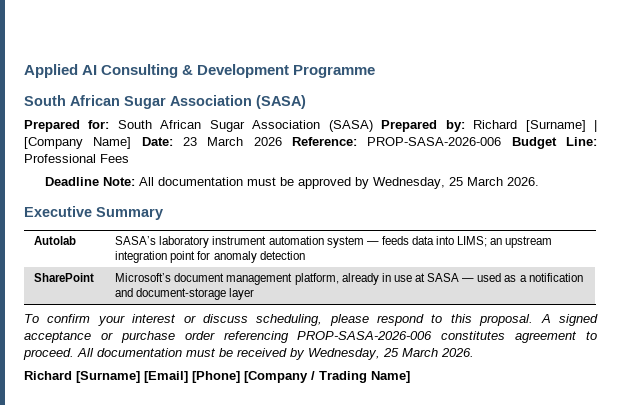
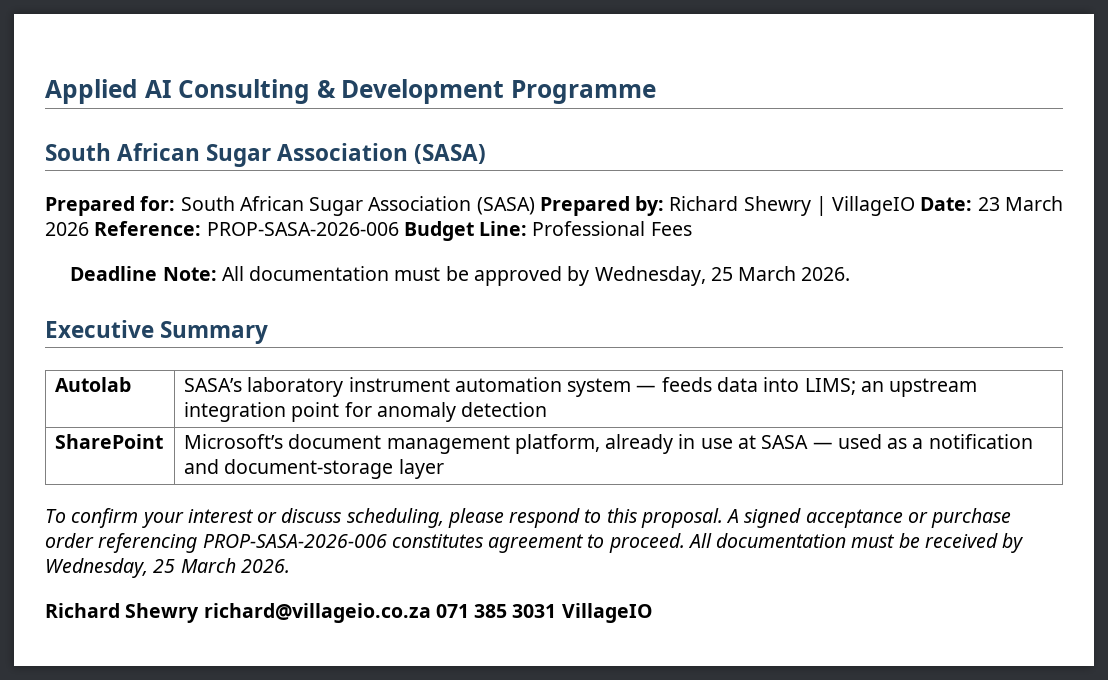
- Prepared for: South African Sugar Association (SASA) Prepared by: Richard [Surname] | [Company Name] Date: 23 March 2026 Reference: PROP-SASA-2026-006 Budget Line: Professional Fees
+ Prepared for: South African Sugar Association (SASA) Prepared by: Richard Shewry | VillageIO Date: 23 March 2026 Reference: PROP-SASA-2026-006 Budget Line: Professional Fees
- Richard [Surname] [Email] [Phone] [Company / Trading Name]
+ Richard Shewry richard@villageio.co.za 071 385 3031 VillageIO

